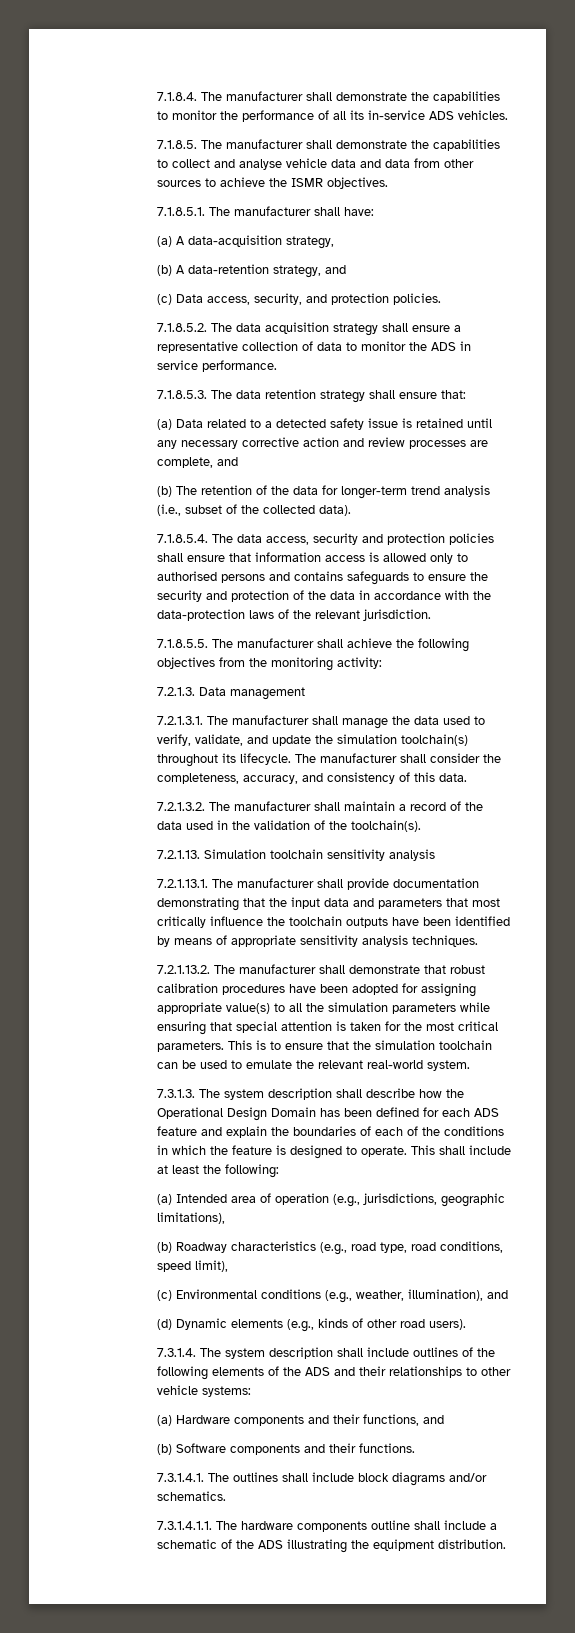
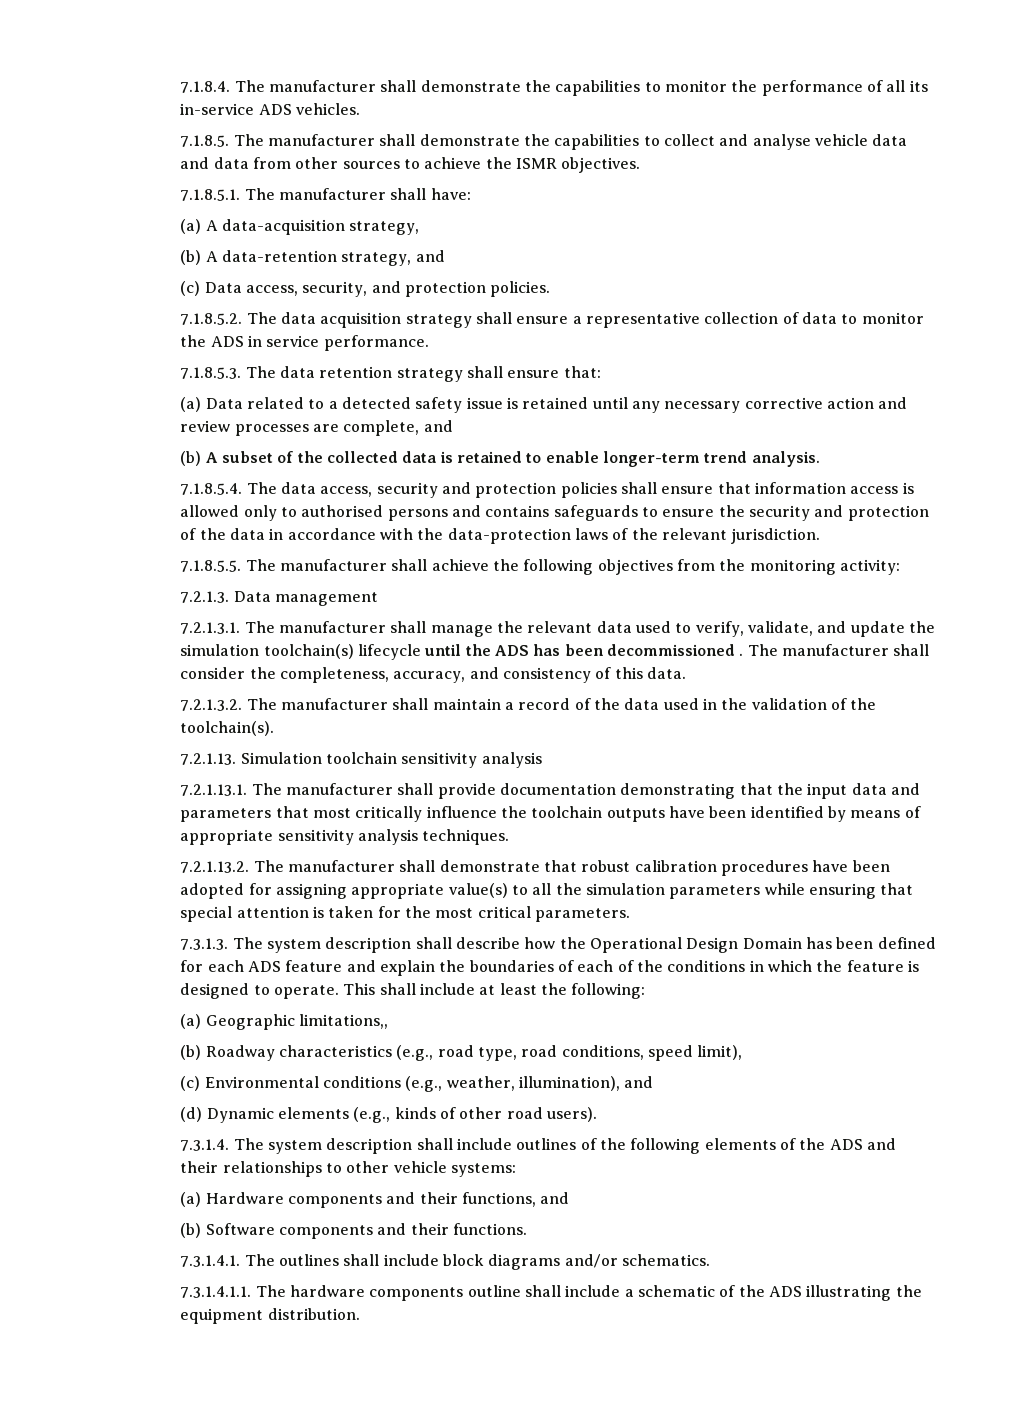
- (b) The retention of the data for longer-term trend analysis (i.e., subset of the collected data).
+ (b) A subset of the collected data is retained to enable longer-term trend analysis.
- 7.2.1.3.1. The manufacturer shall manage the data used to verify, validate, and update the simulation toolchain(s) throughout its lifecycle.
+ 7.2.1.3.1. The manufacturer shall manage the relevant data used to verify, validate, and update the simulation toolchain(s) lifecycle until the ADS has been decommissioned .
- This is to ensure that the simulation toolchain can be used to emulate the relevant real-world system.
- (a) Intended area of operation (e.g., jurisdictions, geographic limitations),
+ (a) Geographic limitations,,

